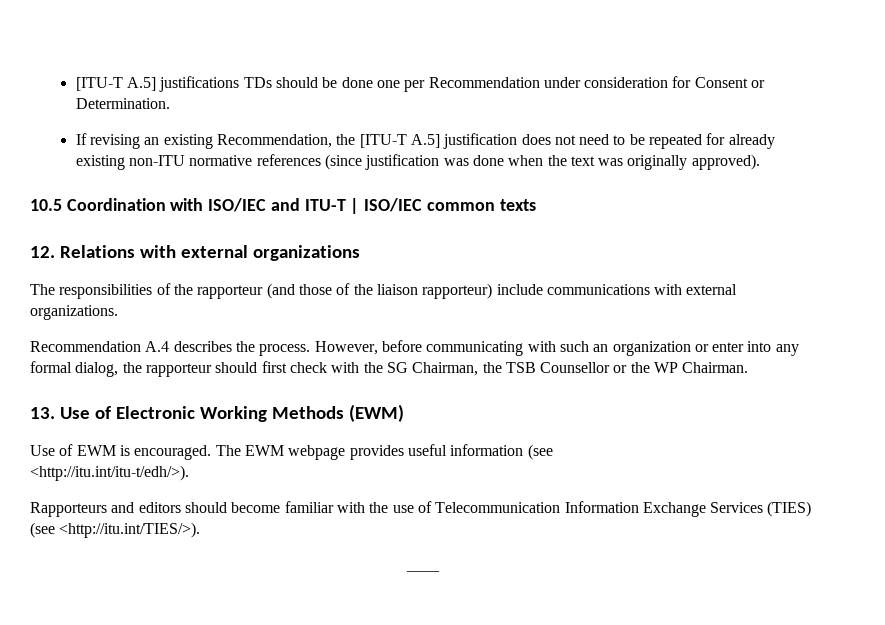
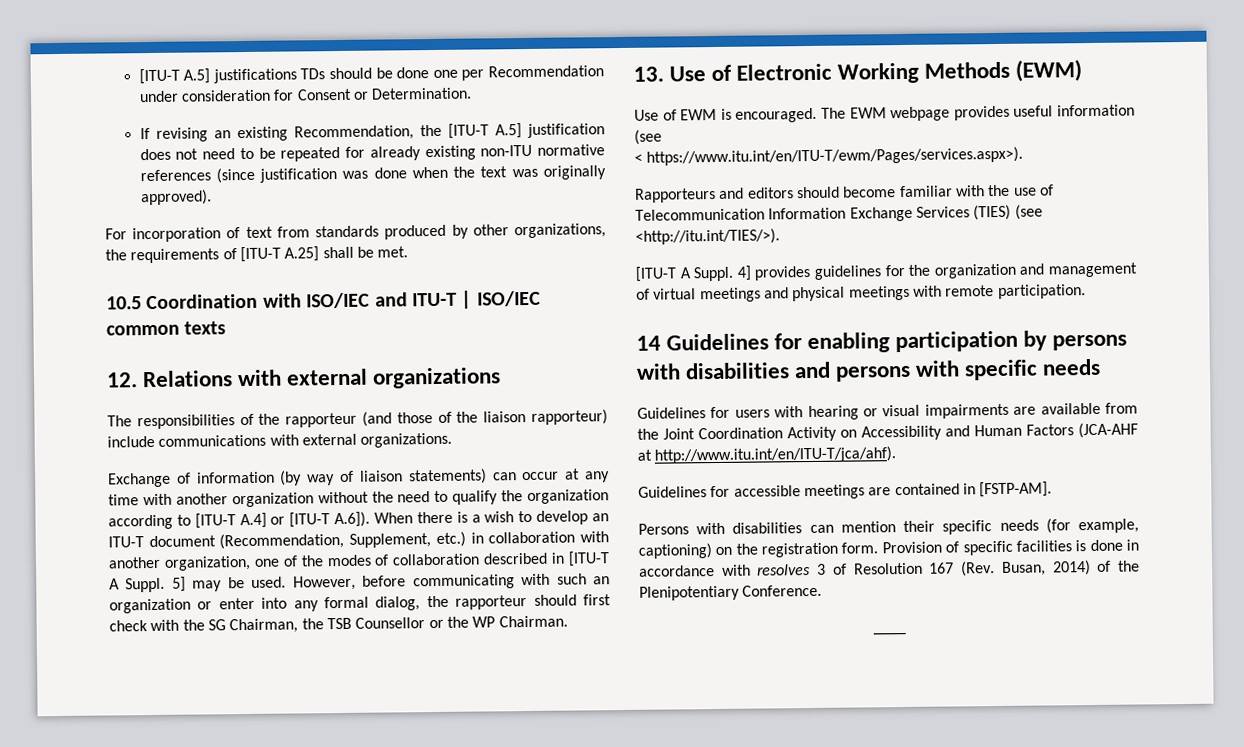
+ For incorporation of text from standards produced by other organizations, the requirements of [ITU-T A.25] shall be met.
- Recommendation A.4 describes the process.
+ Exchange of information (by way of liaison statements) can occur at any time with another organization without the need to qualify the organization according to [ITU-T A.4] or [ITU-T A.6]). When there is a wish to develop an ITU-T document (Recommendation, Supplement, etc.) in collaboration with another organization, one of the modes of collaboration described in [ITU-T A Suppl. 5] may be used.
- <http://itu.int/itu-t/edh/>).
+ < https://www.itu.int/en/ITU-T/ewm/Pages/services.aspx>).
+ [ITU-T A Suppl. 4] provides guidelines for the organization and management of virtual meetings and physical meetings with remote participation.
+ 14 Guidelines for enabling participation by persons with disabilities and persons with specific needs
+ Guidelines for users with hearing or visual impairments are available from the Joint Coordination Activity on Accessibility and Human Factors (JCA-AHF at http://www.itu.int/en/ITU-T/jca/ahf).
+ Guidelines for accessible meetings are contained in [FSTP-AM].
+ Persons with disabilities can mention their specific needs (for example, captioning) on the registration form. Provision of specific facilities is done in accordance with resolves 3 of Resolution 167 (Rev. Busan, 2014) of the Plenipotentiary Conference.

